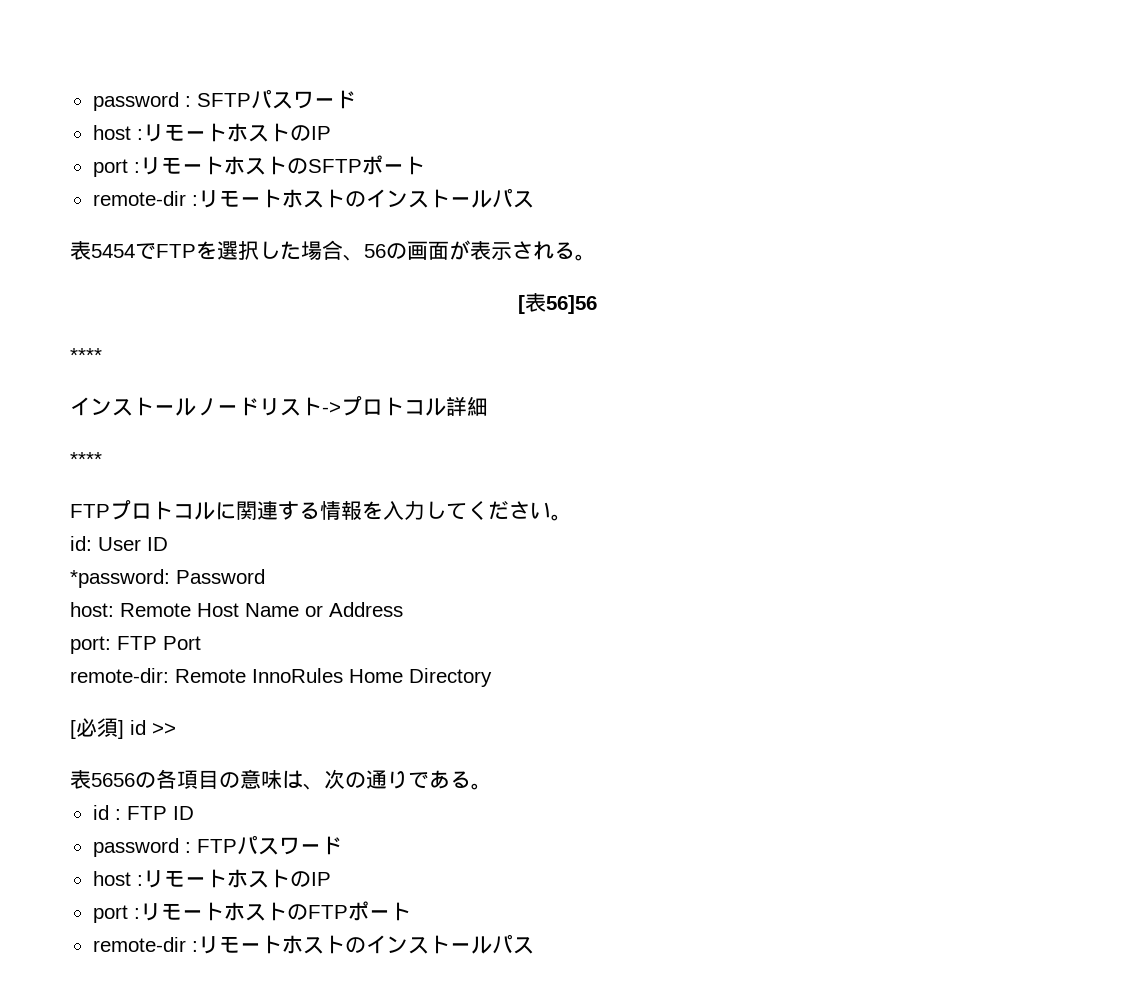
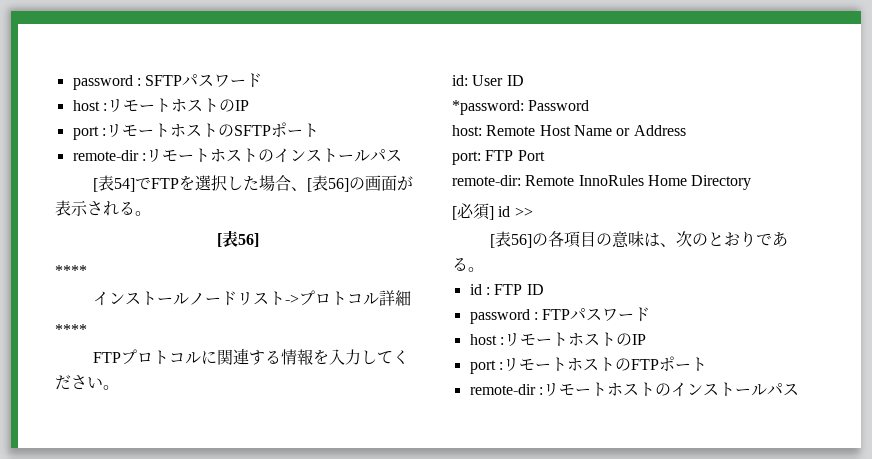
- 表5454でFTPを選択した場合、56の画面が表示される。
- [表56]56
+ [表54]でFTPを選択した場合、[表56]の画面が表示される。
+ [表56]
- 表5656の各項目の意味は、次の通りである。
+ [表56]の各項目の意味は、次のとおりである。

